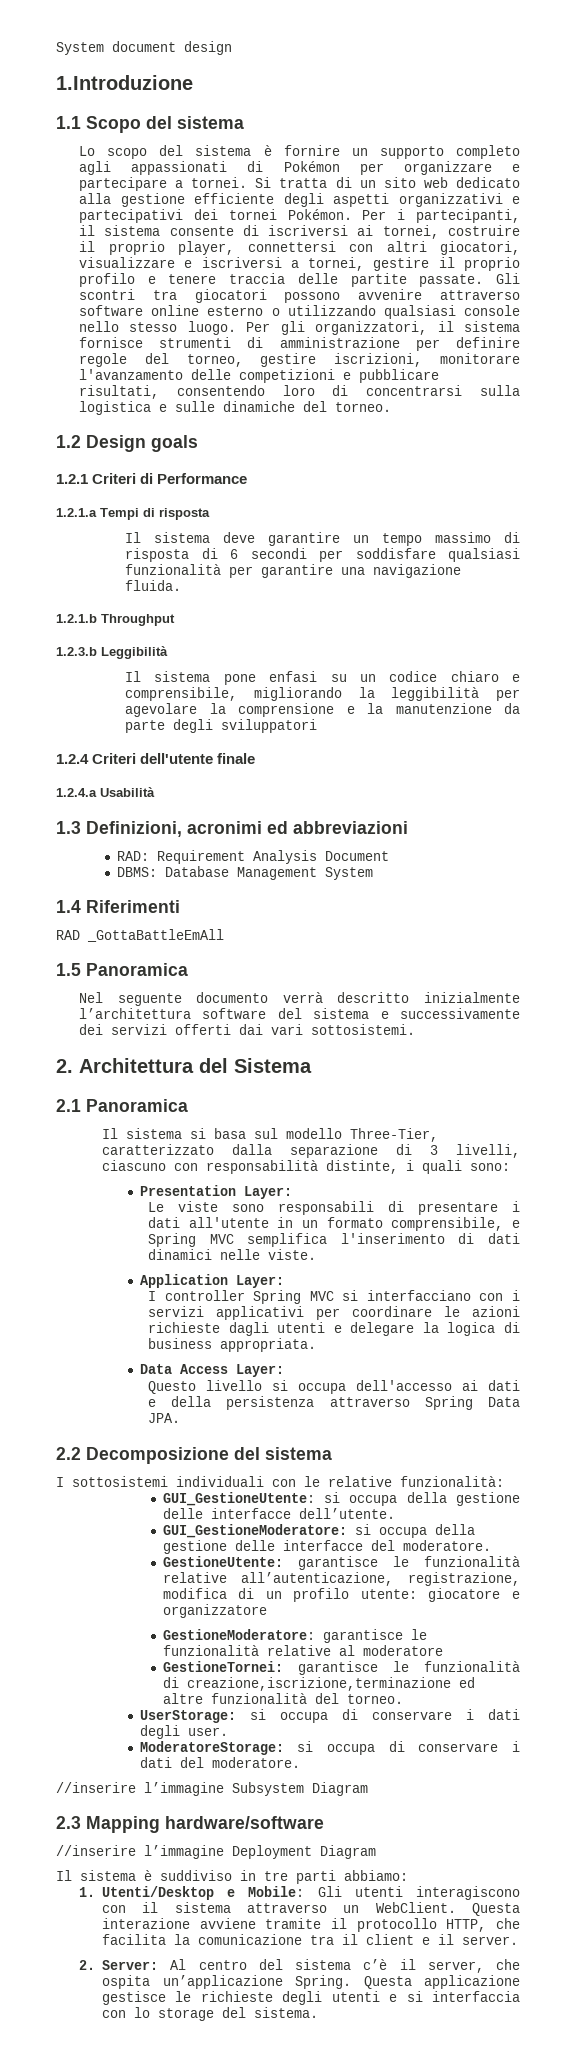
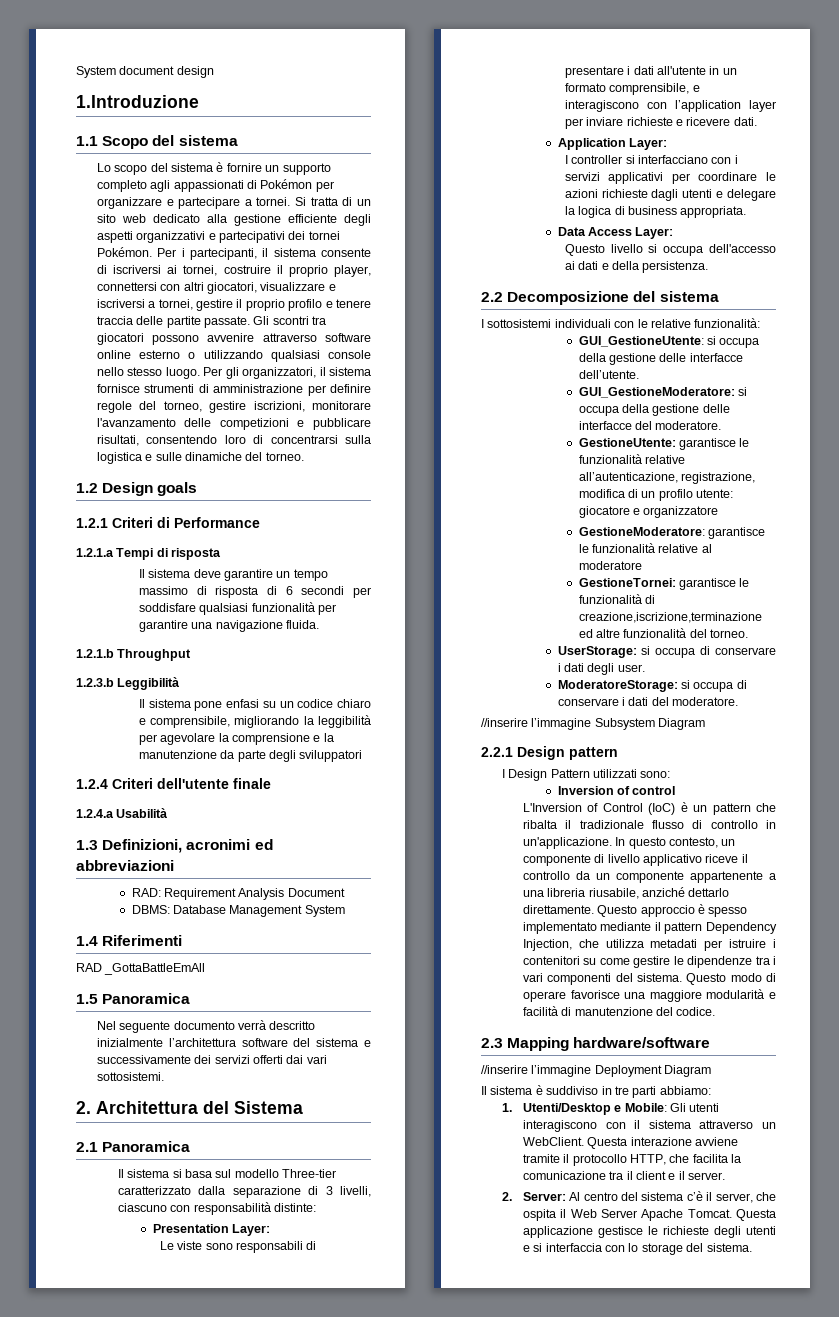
- Il sistema si basa sul modello Three-Tier, caratterizzato dalla separazione di 3 livelli, ciascuno con responsabilità distinte, i quali sono:
+ Il sistema si basa sul modello Three-tier caratterizzato dalla separazione di 3 livelli, ciascuno con responsabilità distinte:
- Le viste sono responsabili di presentare i dati all'utente in un formato comprensibile, e Spring MVC semplifica l'inserimento di dati dinamici nelle viste.
+ Le viste sono responsabili di presentare i dati all'utente in un formato comprensibile, e interagiscono con l’application layer per inviare richieste e ricevere dati.
- I controller Spring MVC si interfacciano con i servizi applicativi per coordinare le azioni richieste dagli utenti e delegare la logica di business appropriata.
+ I controller si interfacciano con i servizi applicativi per coordinare le azioni richieste dagli utenti e delegare la logica di business appropriata.
- Questo livello si occupa dell'accesso ai dati e della persistenza attraverso Spring Data JPA.
+ Questo livello si occupa dell'accesso ai dati e della persistenza.
+ 2.2.1 Design pattern
+ I Design Pattern utilizzati sono:
+ Inversion of control
+ L'Inversion of Control (IoC) è un pattern che ribalta il tradizionale flusso di controllo in un'applicazione. In questo contesto, un componente di livello applicativo riceve il controllo da un componente appartenente a una libreria riusabile, anziché dettarlo direttamente. Questo approccio è spesso implementato mediante il pattern Dependency Injection, che utilizza metadati per istruire i contenitori su come gestire le dipendenze tra i vari componenti del sistema. Questo modo di operare favorisce una maggiore modularità e facilità di manutenzione del codice.
- 2. Server: Al centro del sistema c’è il server, che ospita un’applicazione Spring.
+ 2. Server: Al centro del sistema c’è il server, che ospita il Web Server Apache Tomcat.

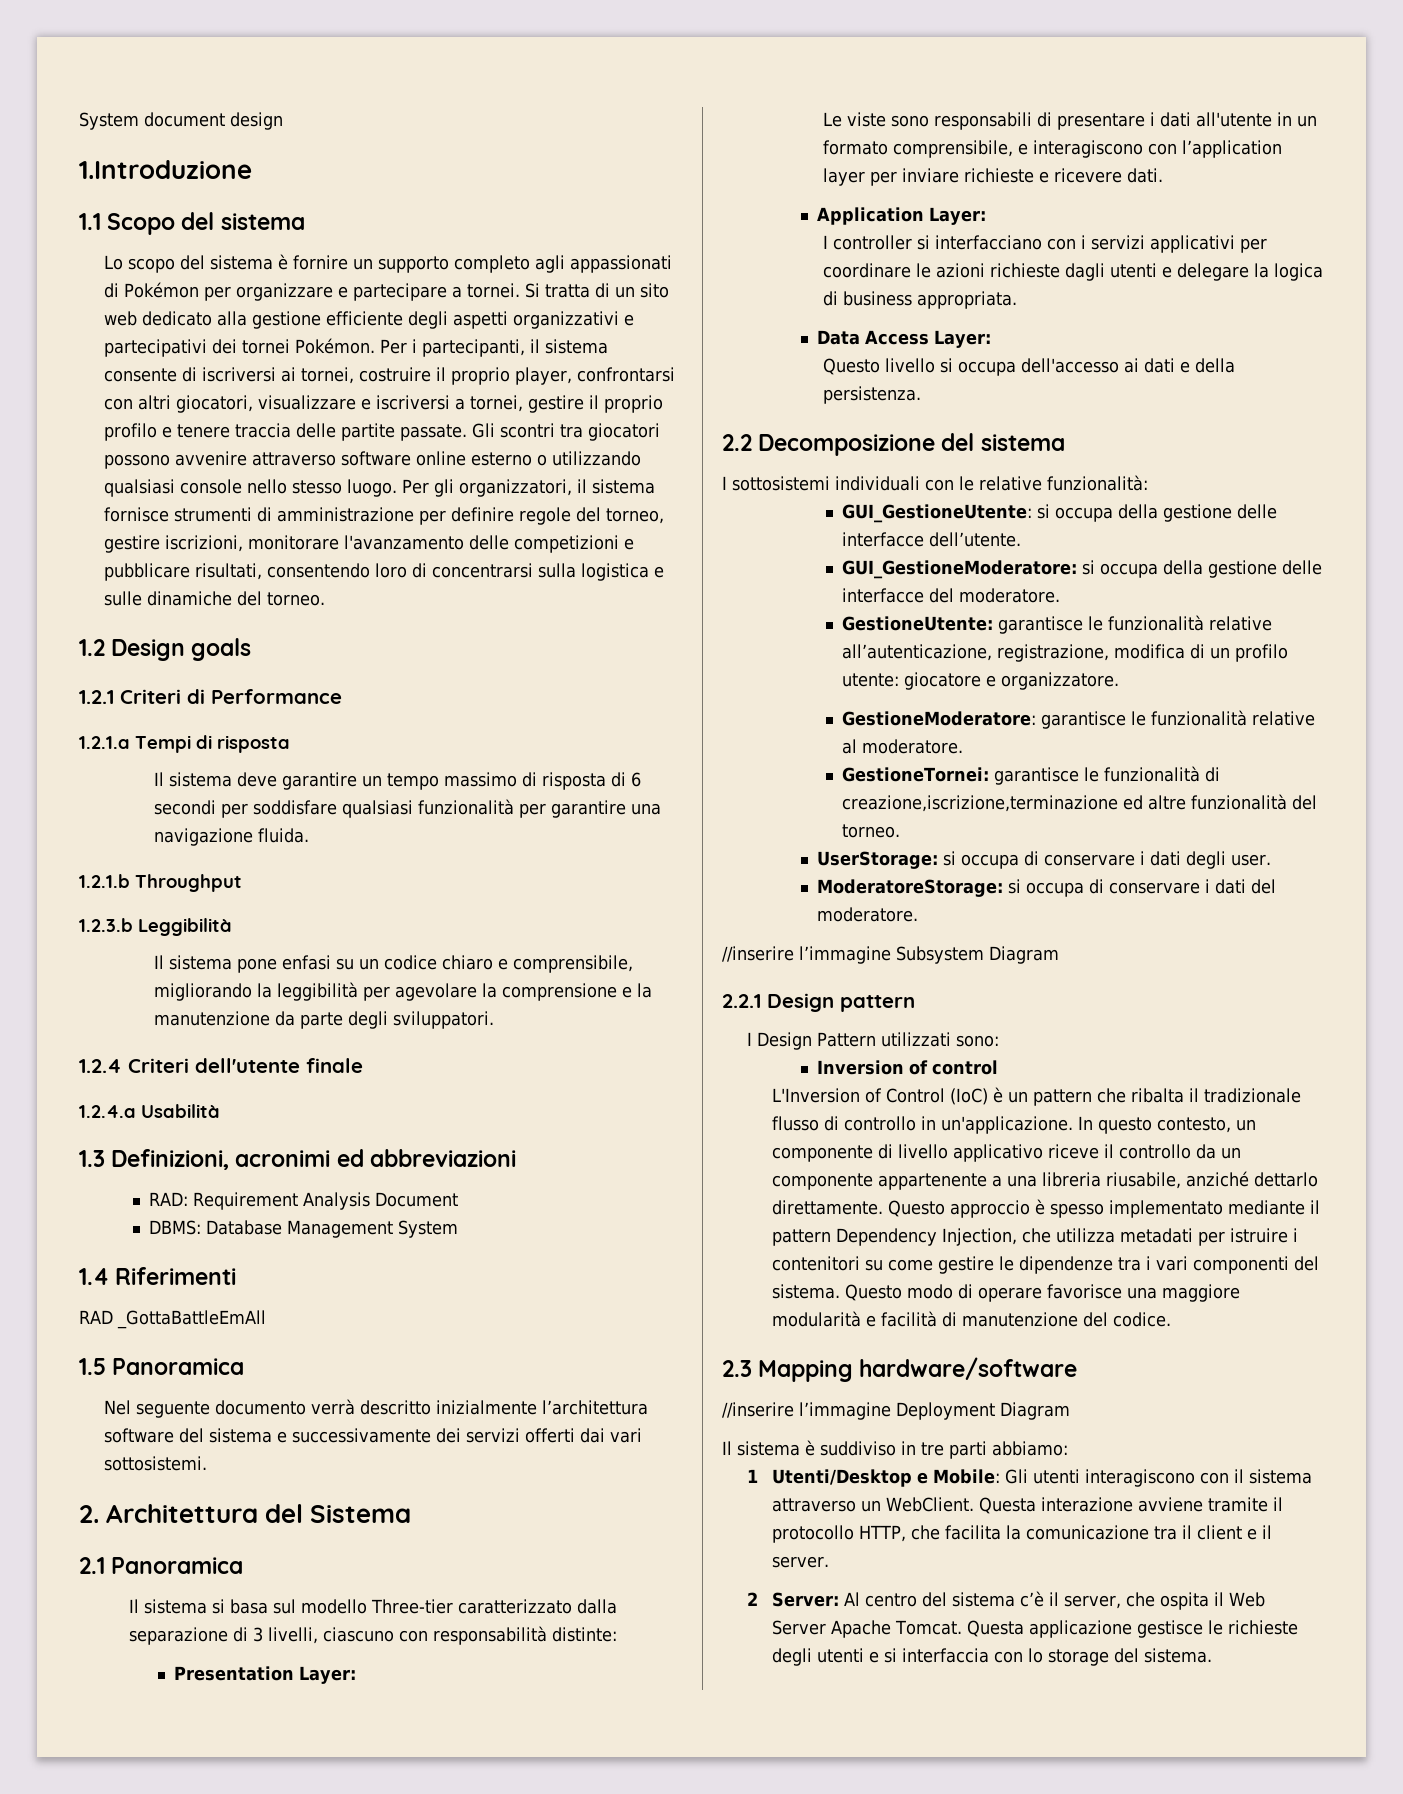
- Per i partecipanti, il sistema consente di iscriversi ai tornei, costruire il proprio player, connettersi con altri giocatori, visualizzare e iscriversi a tornei, gestire il proprio profilo e tenere traccia delle partite passate.
+ Per i partecipanti, il sistema consente di iscriversi ai tornei, costruire il proprio player, confrontarsi con altri giocatori, visualizzare e iscriversi a tornei, gestire il proprio profilo e tenere traccia delle partite passate.
- Il sistema pone enfasi su un codice chiaro e comprensibile, migliorando la leggibilità per agevolare la comprensione e la manutenzione da parte degli sviluppatori
+ Il sistema pone enfasi su un codice chiaro e comprensibile, migliorando la leggibilità per agevolare la comprensione e la manutenzione da parte degli sviluppatori.
- GestioneUtente: garantisce le funzionalità relative all’autenticazione, registrazione, modifica di un profilo utente: giocatore e organizzatore
+ GestioneUtente: garantisce le funzionalità relative all’autenticazione, registrazione, modifica di un profilo utente: giocatore e organizzatore.
- GestioneModeratore: garantisce le funzionalità relative al moderatore
+ GestioneModeratore: garantisce le funzionalità relative al moderatore.
- 1. Utenti/Desktop e Mobile: Gli utenti interagiscono con il sistema attraverso un WebClient.
+ 1 Utenti/Desktop e Mobile: Gli utenti interagiscono con il sistema attraverso un WebClient.
- 2. Server: Al centro del sistema c’è il server, che ospita il Web Server Apache Tomcat.
+ 2 Server: Al centro del sistema c’è il server, che ospita il Web Server Apache Tomcat.

